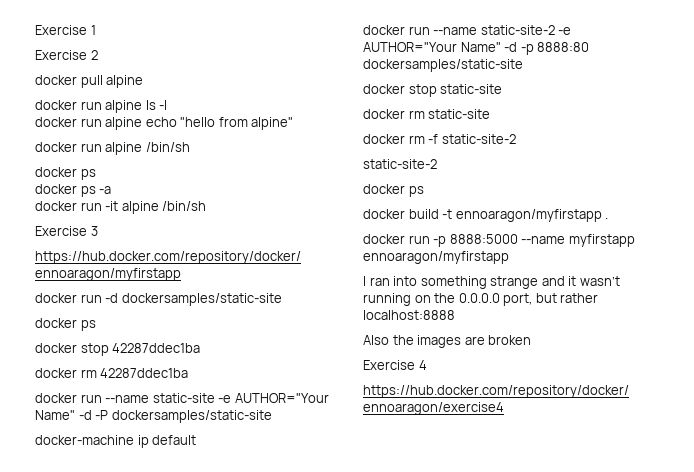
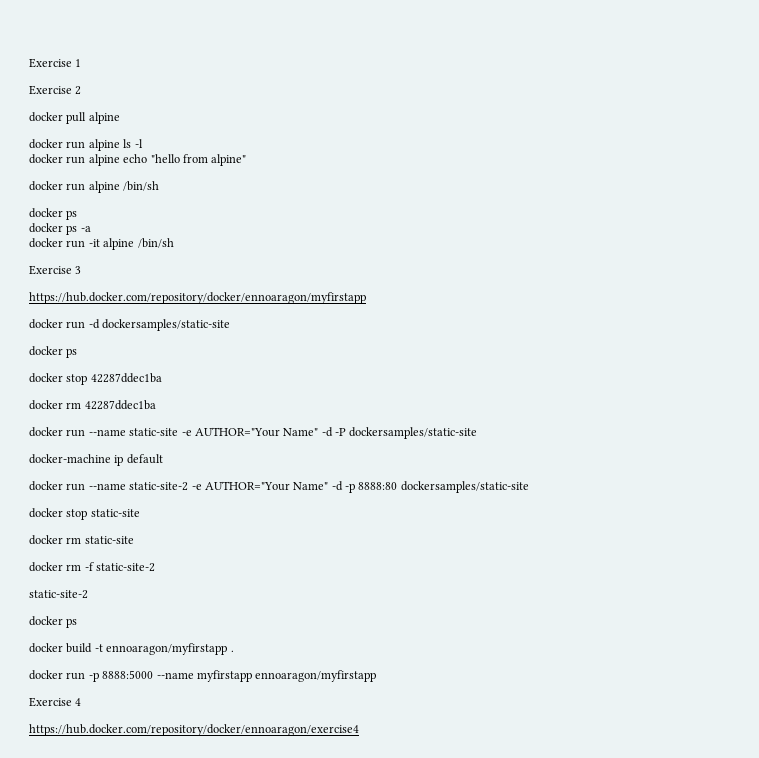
- I ran into something strange and it wasn’t running on the 0.0.0.0 port, but rather localhost:8888
- Also the images are broken

